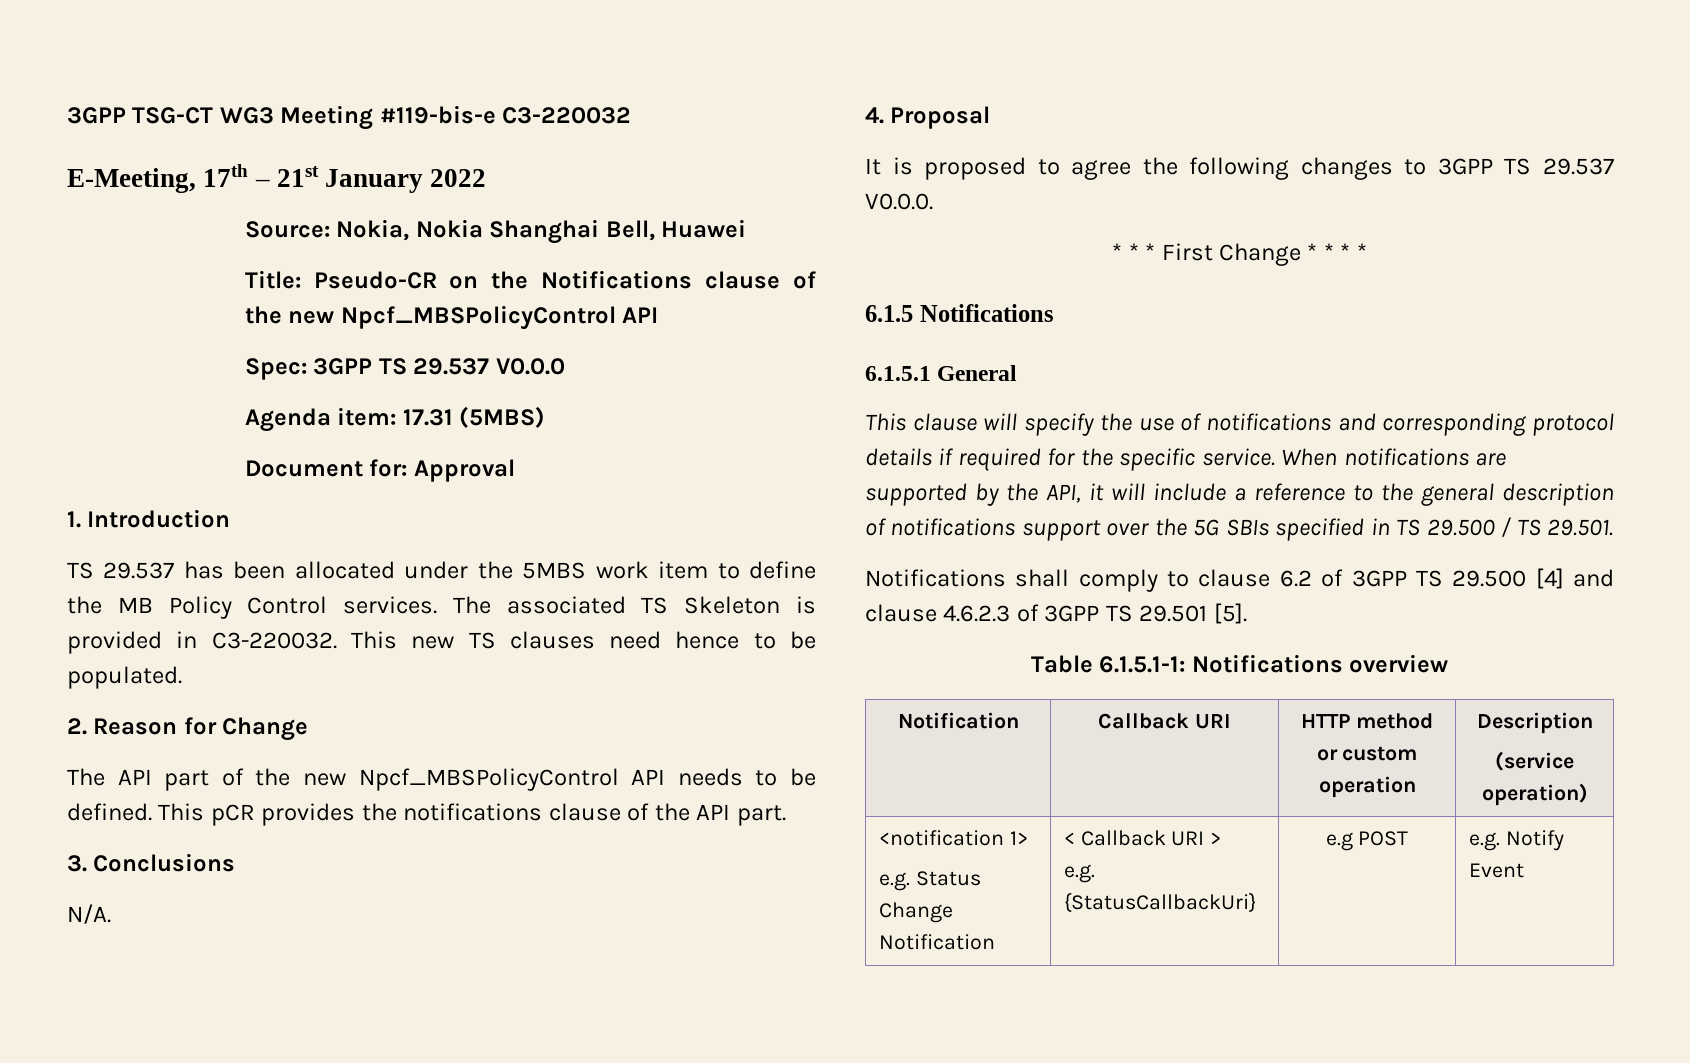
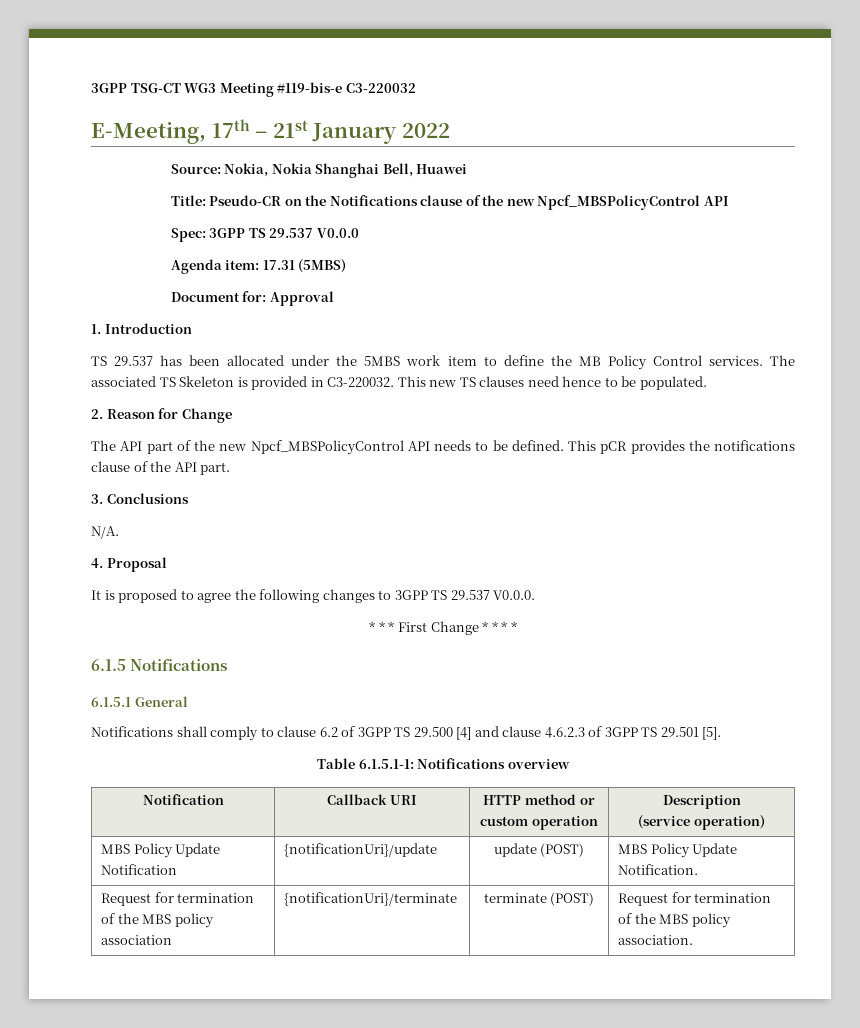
- This clause will specify the use of notifications and corresponding protocol details if required for the specific service. When notifications are supported by the API, it will include a reference to the general description of notifications support over the 5G SBIs specified in TS 29.500 / TS 29.501.
- <notification 1>
- e.g. Status Change Notification | < Callback URI >
- e.g. {StatusCallbackUri} | e.g POST | e.g. Notify Event
+ MBS Policy Update Notification | {notificationUri}/update | update (POST) | MBS Policy Update Notification.
+ Request for termination of the MBS policy association | {notificationUri}/terminate | terminate (POST) | Request for termination of the MBS policy association.

